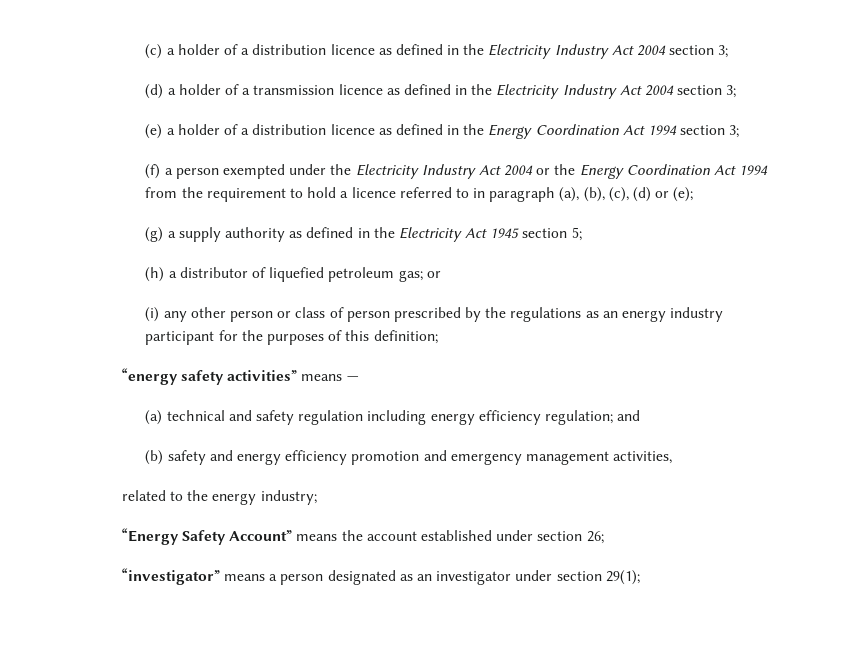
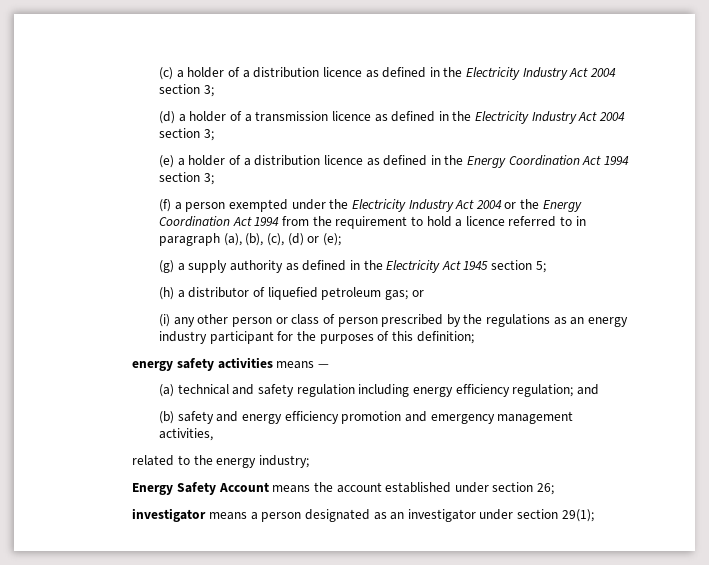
- “energy safety activities” means —
+ energy safety activities means —
- “Energy Safety Account” means the account established under section 26;
+ Energy Safety Account means the account established under section 26;
- “investigator” means a person designated as an investigator under section 29(1);
+ investigator means a person designated as an investigator under section 29(1);

